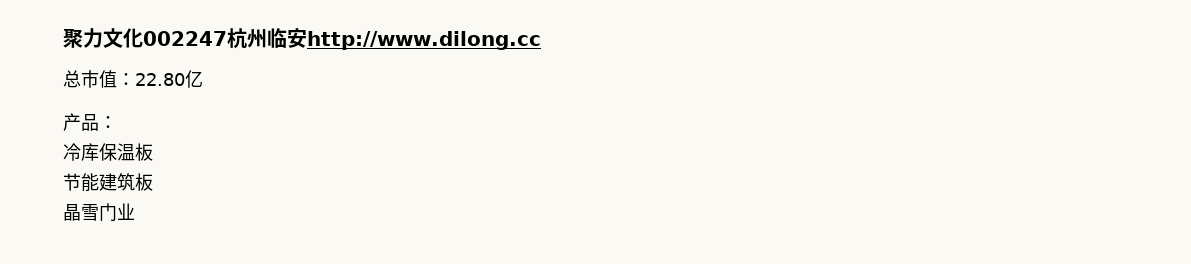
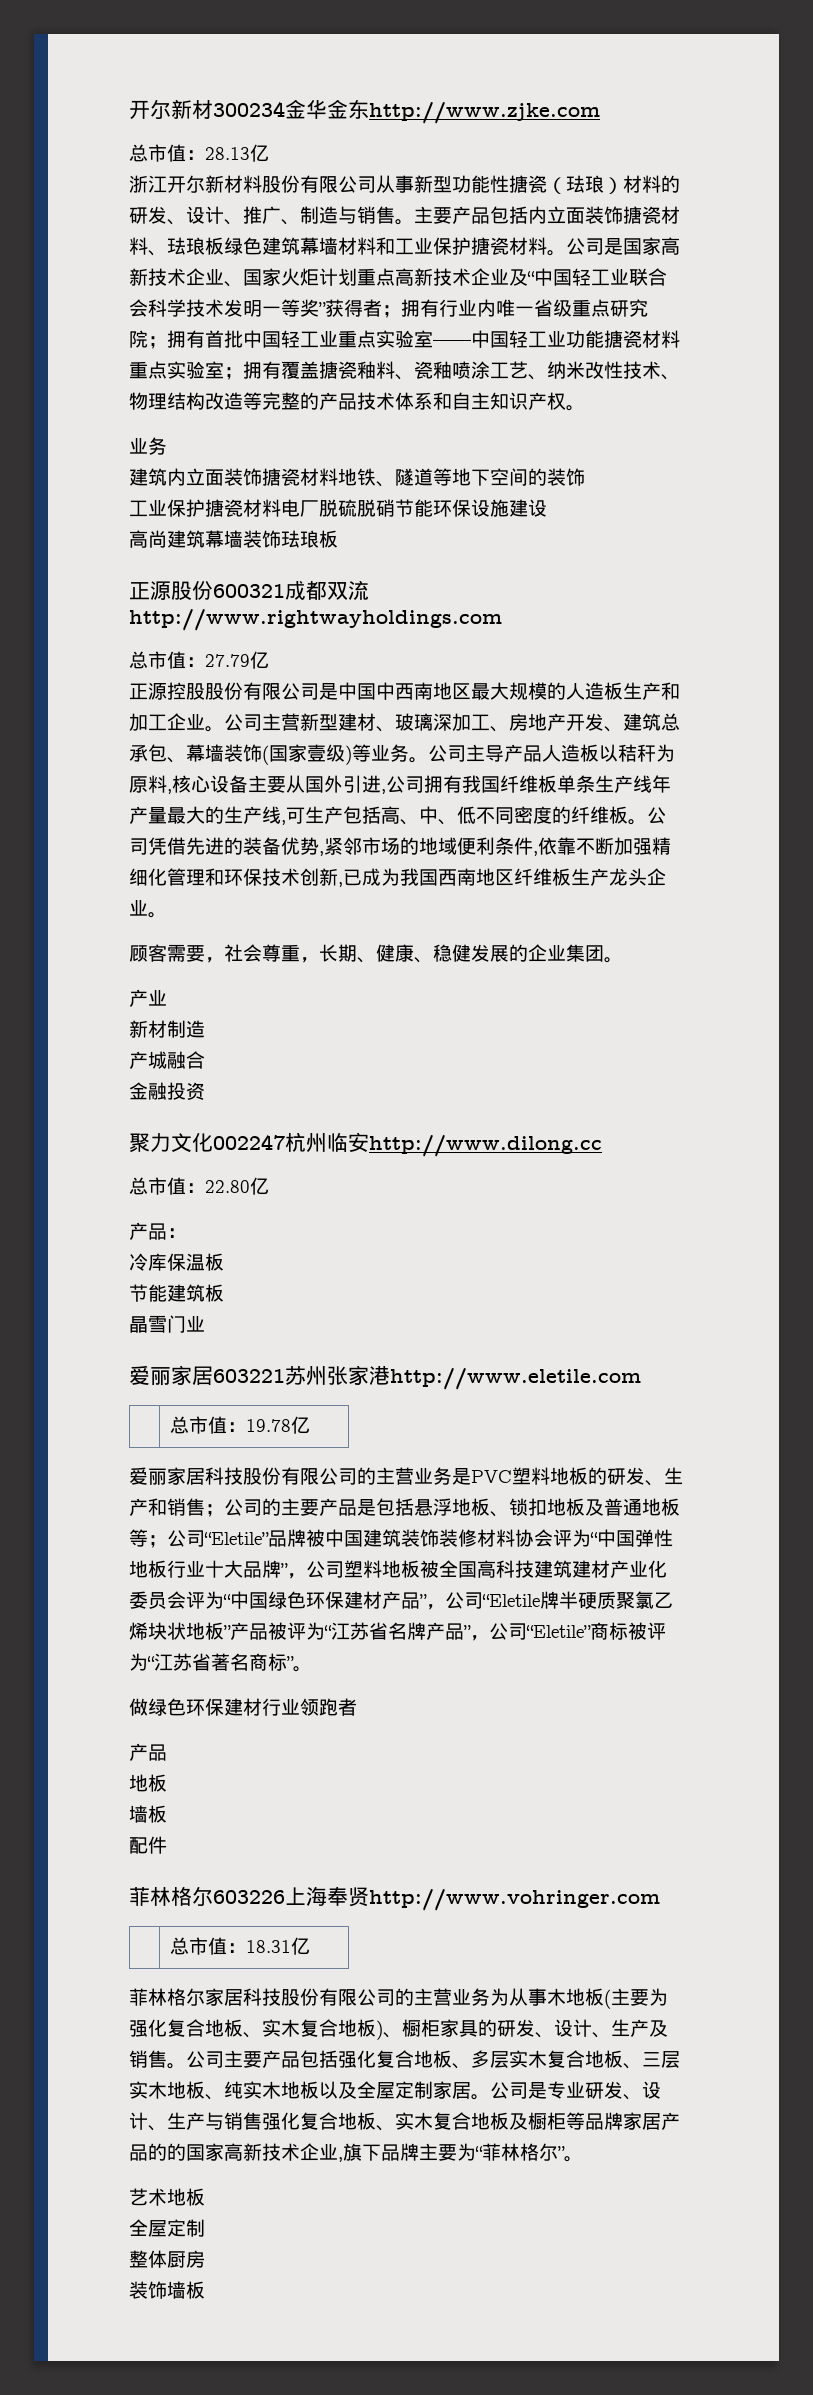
+ 开尔新材300234金华金东http://www.zjke.com
+ 总市值：28.13亿
+ 浙江开尔新材料股份有限公司从事新型功能性搪瓷（珐琅）材料的研发、设计、推广、制造与销售。主要产品包括内立面装饰搪瓷材料、珐琅板绿色建筑幕墙材料和工业保护搪瓷材料。公司是国家高新技术企业、国家火炬计划重点高新技术企业及“中国轻工业联合会科学技术发明一等奖”获得者；拥有行业内唯一省级重点研究院；拥有首批中国轻工业重点实验室——中国轻工业功能搪瓷材料重点实验室；拥有覆盖搪瓷釉料、瓷釉喷涂工艺、纳米改性技术、物理结构改造等完整的产品技术体系和自主知识产权。
+ 业务
+ 建筑内立面装饰搪瓷材料地铁、隧道等地下空间的装饰
+ 工业保护搪瓷材料电厂脱硫脱硝节能环保设施建设
+ 高尚建筑幕墙装饰珐琅板
+ 正源股份600321成都双流http://www.rightwayholdings.com
+ 总市值：27.79亿
+ 正源控股股份有限公司是中国中西南地区最大规模的人造板生产和加工企业。公司主营新型建材、玻璃深加工、房地产开发、建筑总承包、幕墙装饰(国家壹级)等业务。公司主导产品人造板以秸秆为原料,核心设备主要从国外引进,公司拥有我国纤维板单条生产线年产量最大的生产线,可生产包括高、中、低不同密度的纤维板。公司凭借先进的装备优势,紧邻市场的地域便利条件,依靠不断加强精细化管理和环保技术创新,已成为我国西南地区纤维板生产龙头企业。
+ 顾客需要，社会尊重，长期、健康、稳健发展的企业集团。
+ 产业
+ 新材制造
+ 产城融合
+ 金融投资
+ 爱丽家居603221苏州张家港http://www.eletile.com
+ | 总市值：19.78亿
+ 爱丽家居科技股份有限公司的主营业务是PVC塑料地板的研发、生产和销售；公司的主要产品是包括悬浮地板、锁扣地板及普通地板等；公司“Eletile”品牌被中国建筑装饰装修材料协会评为“中国弹性地板行业十大品牌”，公司塑料地板被全国高科技建筑建材产业化委员会评为“中国绿色环保建材产品”，公司“Eletile牌半硬质聚氯乙烯块状地板”产品被评为“江苏省名牌产品”，公司“Eletile”商标被评为“江苏省著名商标”。
+ 做绿色环保建材行业领跑者
+ 产品
+ 地板
+ 墙板
+ 配件
+ 菲林格尔603226上海奉贤http://www.vohringer.com
+ | 总市值：18.31亿
+ 菲林格尔家居科技股份有限公司的主营业务为从事木地板(主要为强化复合地板、实木复合地板)、橱柜家具的研发、设计、生产及销售。公司主要产品包括强化复合地板、多层实木复合地板、三层实木地板、纯实木地板以及全屋定制家居。公司是专业研发、设计、生产与销售强化复合地板、实木复合地板及橱柜等品牌家居产品的的国家高新技术企业,旗下品牌主要为“菲林格尔”。
+ 艺术地板
+ 全屋定制
+ 整体厨房
+ 装饰墙板

